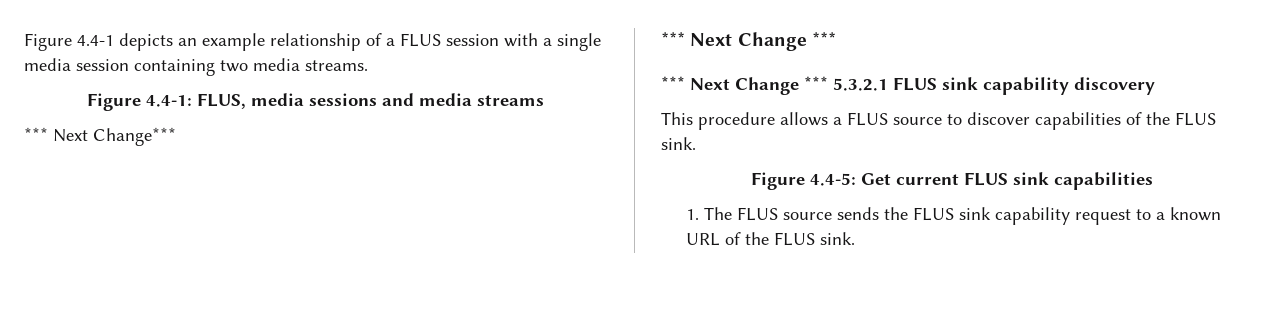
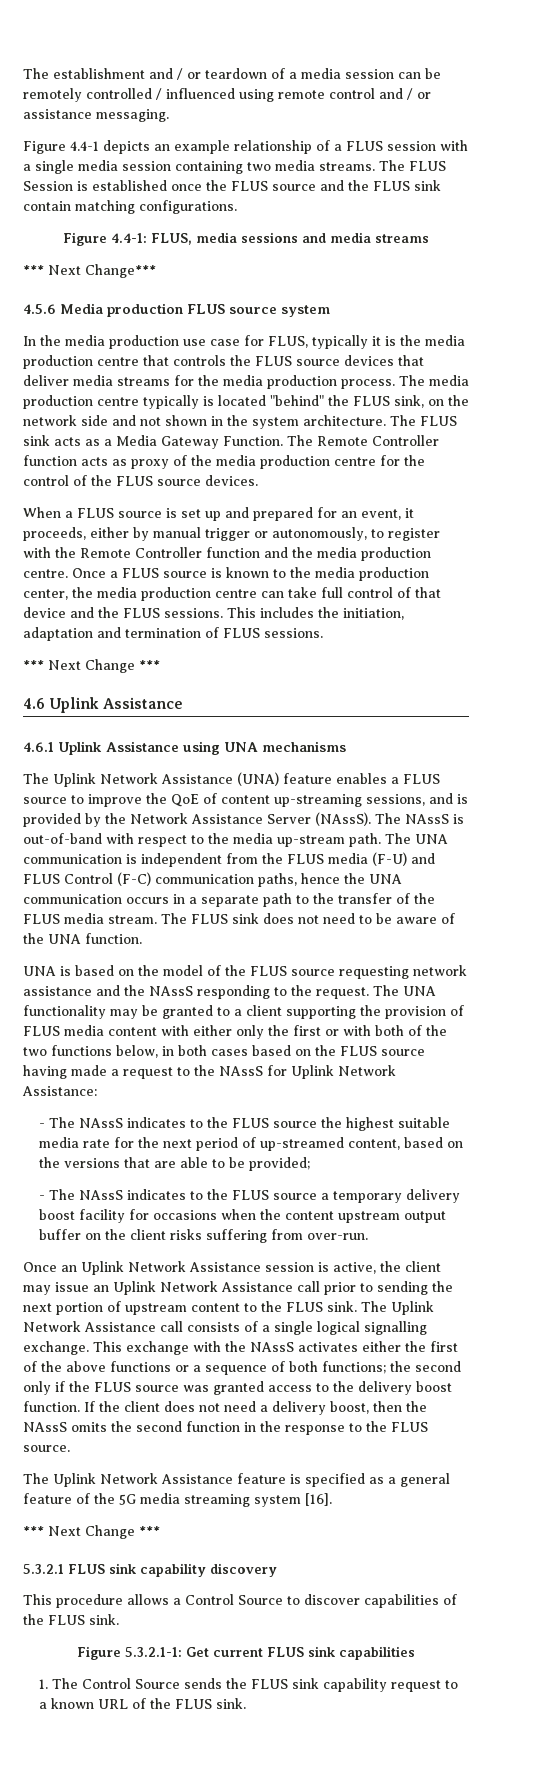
+ The establishment and / or teardown of a media session can be remotely controlled / influenced using remote control and / or assistance messaging.
+ The FLUS Session is established once the FLUS source and the FLUS sink contain matching configurations.
  *** Next Change***
+ 4.5.6 Media production FLUS source system
+ In the media production use case for FLUS, typically it is the media production centre that controls the FLUS source devices that deliver media streams for the media production process. The media production centre typically is located "behind" the FLUS sink, on the network side and not shown in the system architecture. The FLUS sink acts as a Media Gateway Function. The Remote Controller function acts as proxy of the media production centre for the control of the FLUS source devices.
+ When a FLUS source is set up and prepared for an event, it proceeds, either by manual trigger or autonomously, to register with the Remote Controller function and the media production centre. Once a FLUS source is known to the media production center, the media production centre can take full control of that device and the FLUS sessions. This includes the initiation, adaptation and termination of FLUS sessions.
  *** Next Change ***
- *** Next Change *** 5.3.2.1 FLUS sink capability discovery
+ 4.6 Uplink Assistance
+ 4.6.1 Uplink Assistance using UNA mechanisms
+ The Uplink Network Assistance (UNA) feature enables a FLUS source to improve the QoE of content up-streaming sessions, and is provided by the Network Assistance Server (NAssS). The NAssS is out-of-band with respect to the media up-stream path. The UNA communication is independent from the FLUS media (F-U) and FLUS Control (F-C) communication paths, hence the UNA communication occurs in a separate path to the transfer of the FLUS media stream. The FLUS sink does not need to be aware of the UNA function.
+ UNA is based on the model of the FLUS source requesting network assistance and the NAssS responding to the request. The UNA functionality may be granted to a client supporting the provision of FLUS media content with either only the first or with both of the two functions below, in both cases based on the FLUS source having made a request to the NAssS for Uplink Network Assistance:
+ - The NAssS indicates to the FLUS source the highest suitable media rate for the next period of up-streamed content, based on the versions that are able to be provided;
+ - The NAssS indicates to the FLUS source a temporary delivery boost facility for occasions when the content upstream output buffer on the client risks suffering from over-run.
+ Once an Uplink Network Assistance session is active, the client may issue an Uplink Network Assistance call prior to sending the next portion of upstream content to the FLUS sink. The Uplink Network Assistance call consists of a single logical signalling exchange. This exchange with the NAssS activates either the first of the above functions or a sequence of both functions; the second only if the FLUS source was granted access to the delivery boost function. If the client does not need a delivery boost, then the NAssS omits the second function in the response to the FLUS source.
+ The Uplink Network Assistance feature is specified as a general feature of the 5G media streaming system [16].
+ *** Next Change ***
+ 5.3.2.1 FLUS sink capability discovery
- This procedure allows a FLUS source to discover capabilities of the FLUS sink.
+ This procedure allows a Control Source to discover capabilities of the FLUS sink.
- Figure 4.4-5: Get current FLUS sink capabilities
+ Figure 5.3.2.1-1: Get current FLUS sink capabilities
- 1. The FLUS source sends the FLUS sink capability request to a known URL of the FLUS sink.
+ 1. The Control Source sends the FLUS sink capability request to a known URL of the FLUS sink.

